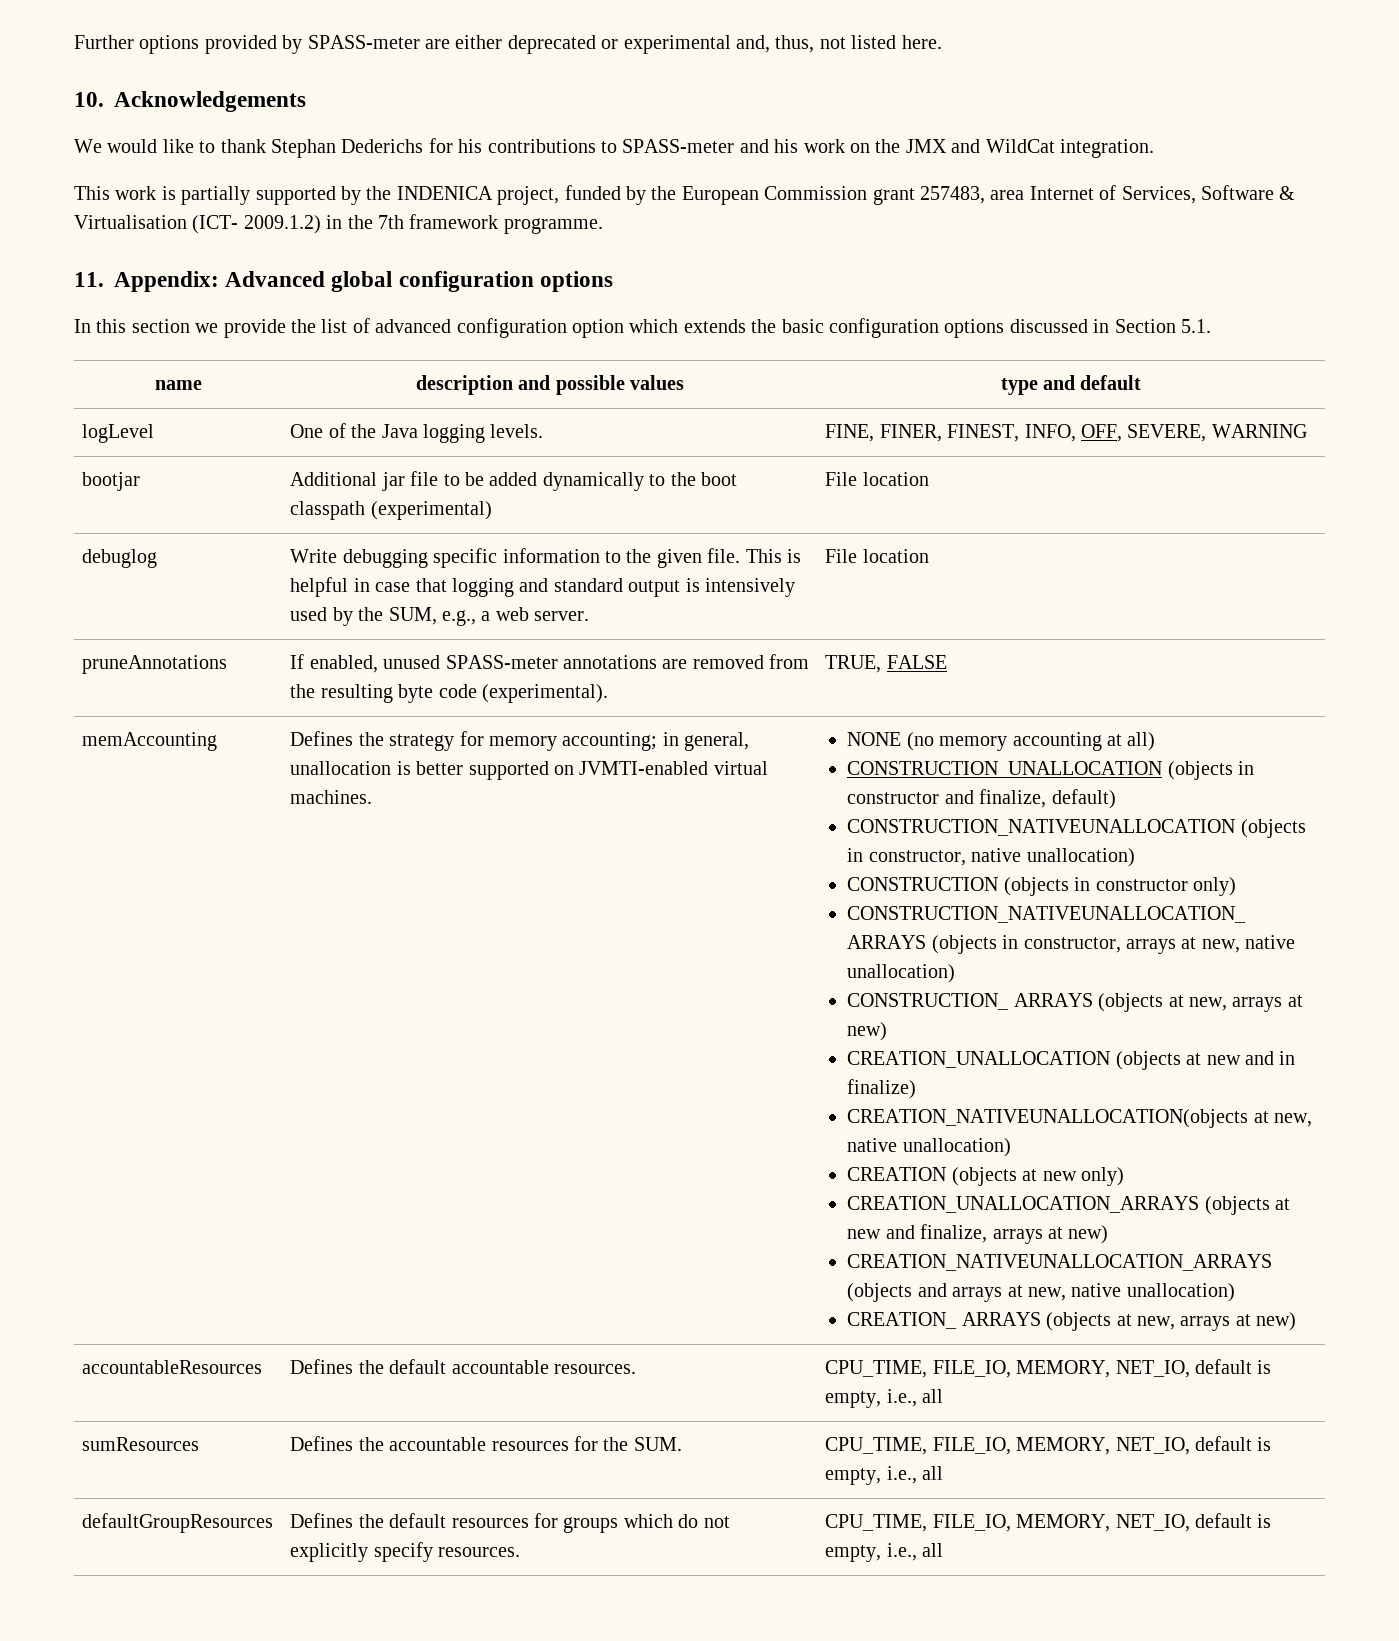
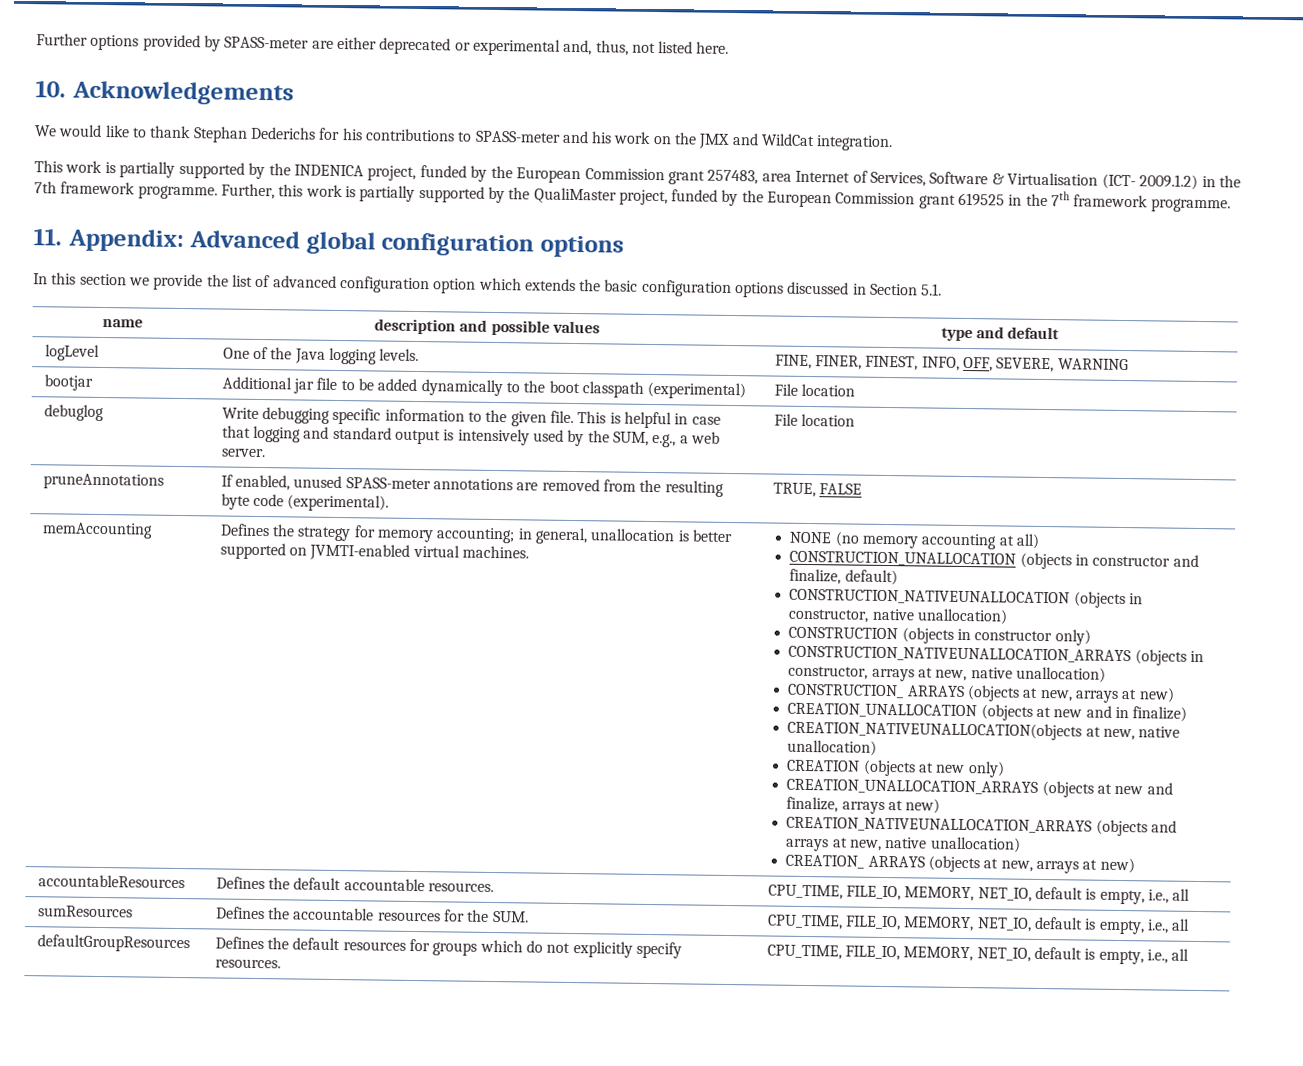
+ Further, this work is partially supported by the QualiMaster project, funded by the European Commission grant 619525 in the 7th framework programme.

